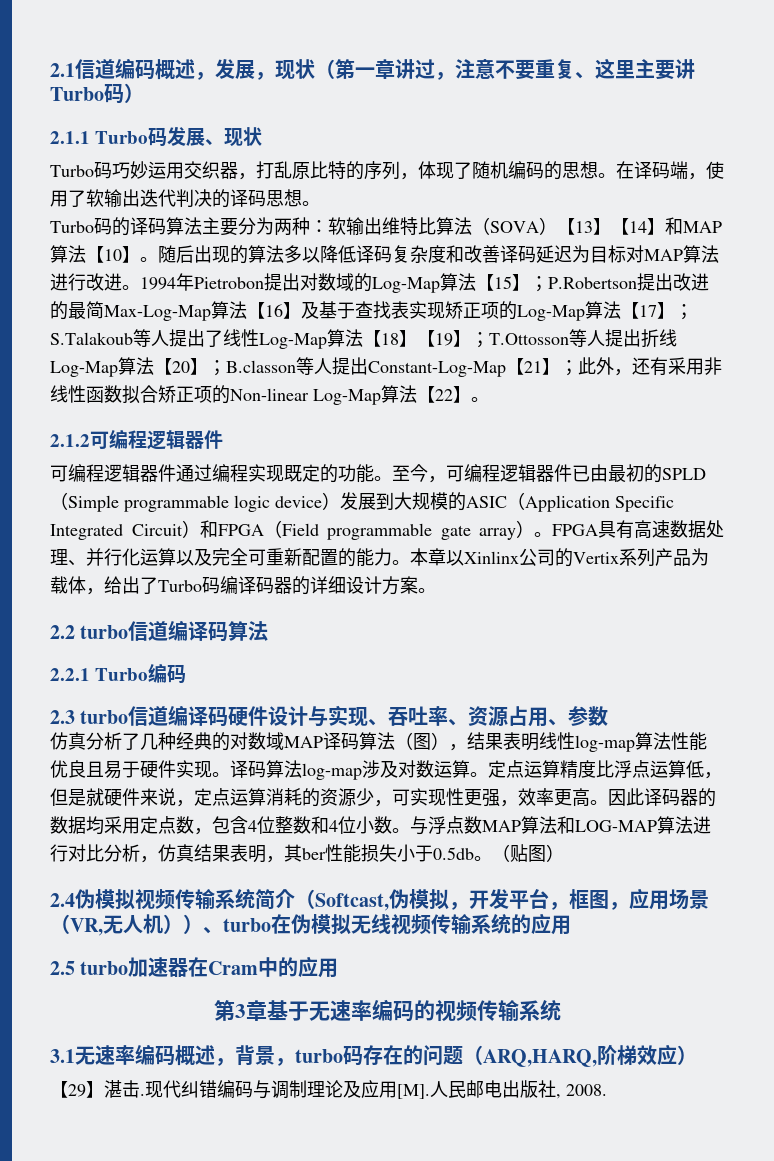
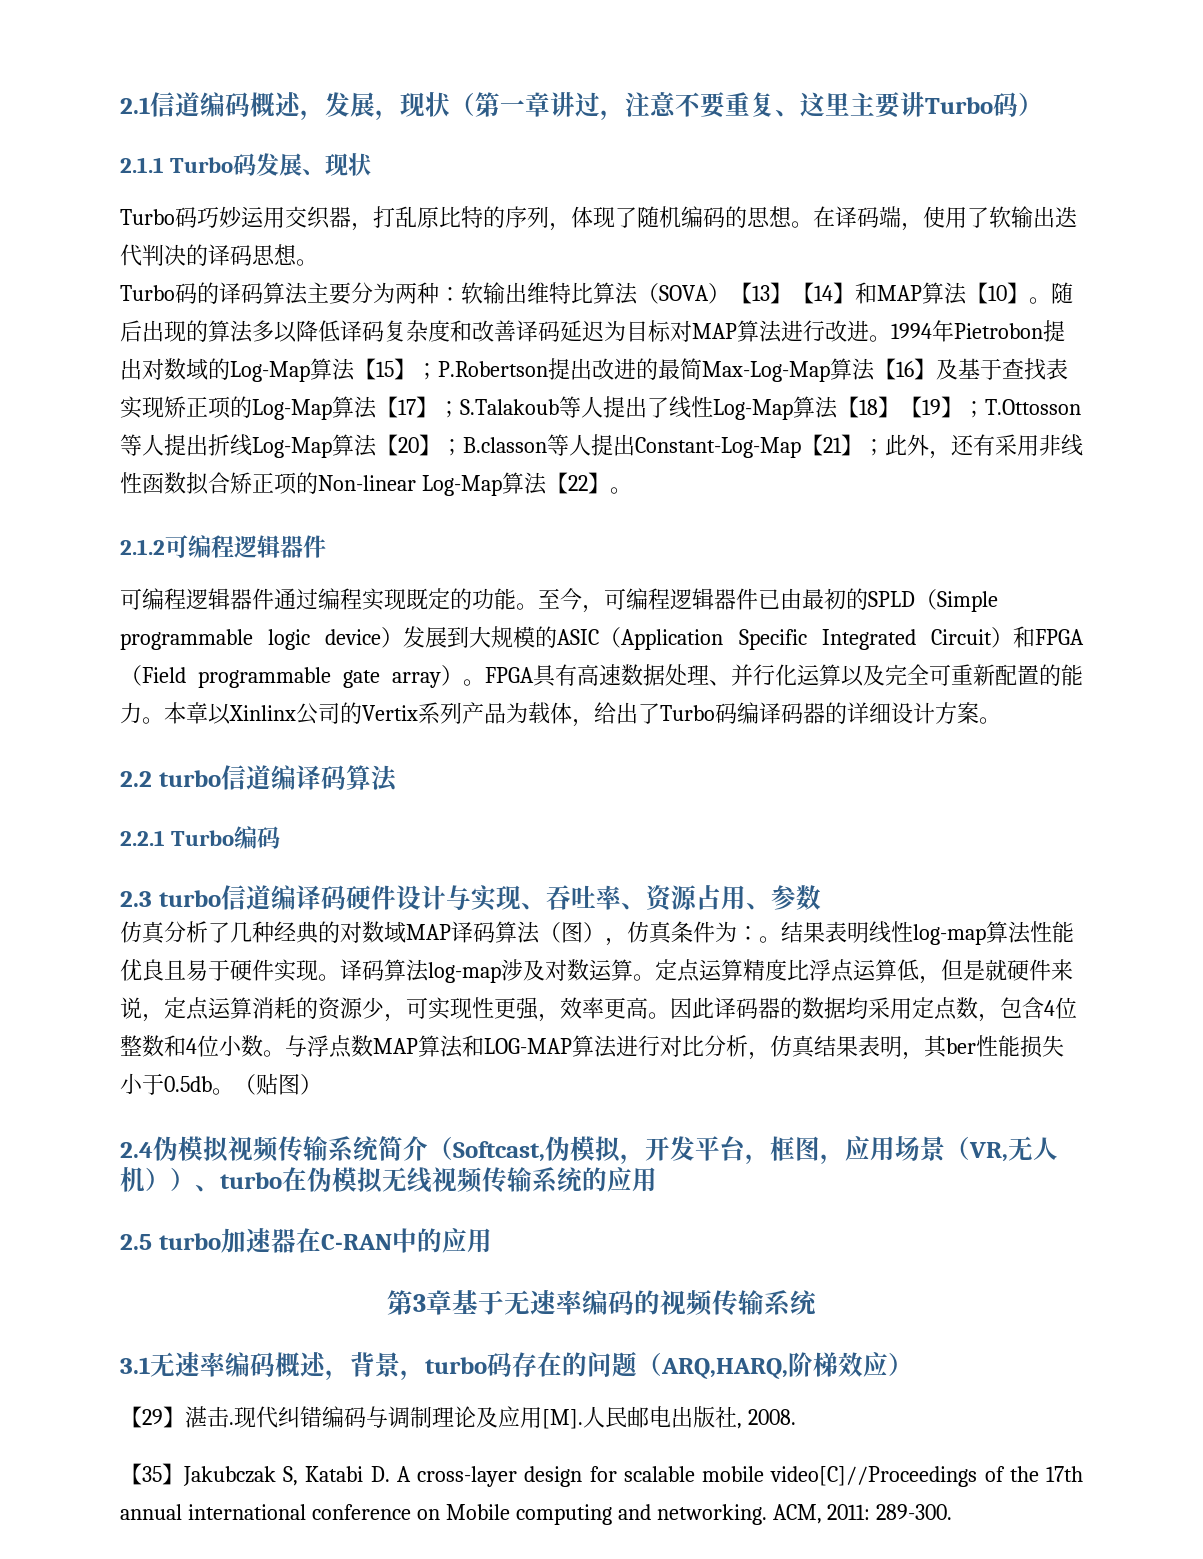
- 仿真分析了几种经典的对数域MAP译码算法（图），结果表明线性log-map算法性能优良且易于硬件实现。
+ 仿真分析了几种经典的对数域MAP译码算法（图），仿真条件为：。结果表明线性log-map算法性能优良且易于硬件实现。
- 2.5 turbo加速器在Cram中的应用
+ 2.5 turbo加速器在C-RAN中的应用
+ 【35】Jakubczak S, Katabi D. A cross-layer design for scalable mobile video[C]//Proceedings of the 17th annual international conference on Mobile computing and networking. ACM, 2011: 289-300.

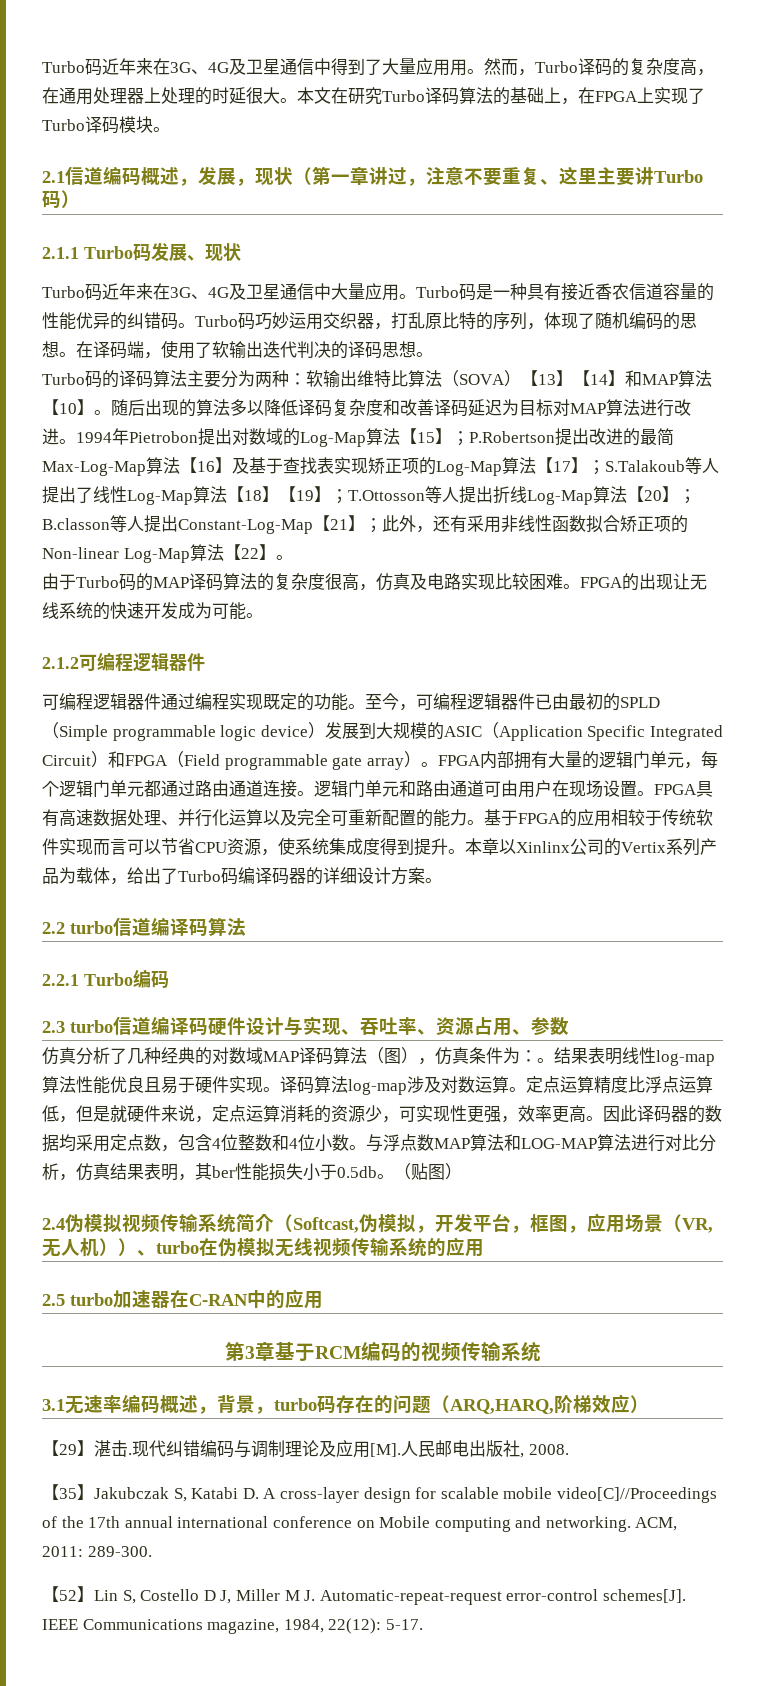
+ Turbo码近年来在3G、4G及卫星通信中得到了大量应用用。然而，Turbo译码的复杂度高，在通用处理器上处理的时延很大。本文在研究Turbo译码算法的基础上，在FPGA上实现了Turbo译码模块。
- Turbo码巧妙运用交织器，打乱原比特的序列，体现了随机编码的思想。
+ Turbo码近年来在3G、4G及卫星通信中大量应用。Turbo码是一种具有接近香农信道容量的性能优异的纠错码。Turbo码巧妙运用交织器，打乱原比特的序列，体现了随机编码的思想。
+ 由于Turbo码的MAP译码算法的复杂度很高，仿真及电路实现比较困难。FPGA的出现让无线系统的快速开发成为可能。
- FPGA具有高速数据处理、并行化运算以及完全可重新配置的能力。
+ FPGA内部拥有大量的逻辑门单元，每个逻辑门单元都通过路由通道连接。逻辑门单元和路由通道可由用户在现场设置。FPGA具有高速数据处理、并行化运算以及完全可重新配置的能力。
+ 基于FPGA的应用相较于传统软件实现而言可以节省CPU资源，使系统集成度得到提升。
- 第3章基于无速率编码的视频传输系统
+ 第3章基于RCM编码的视频传输系统
+ 【52】Lin S, Costello D J, Miller M J. Automatic-repeat-request error-control schemes[J]. IEEE Communications magazine, 1984, 22(12): 5-17.

